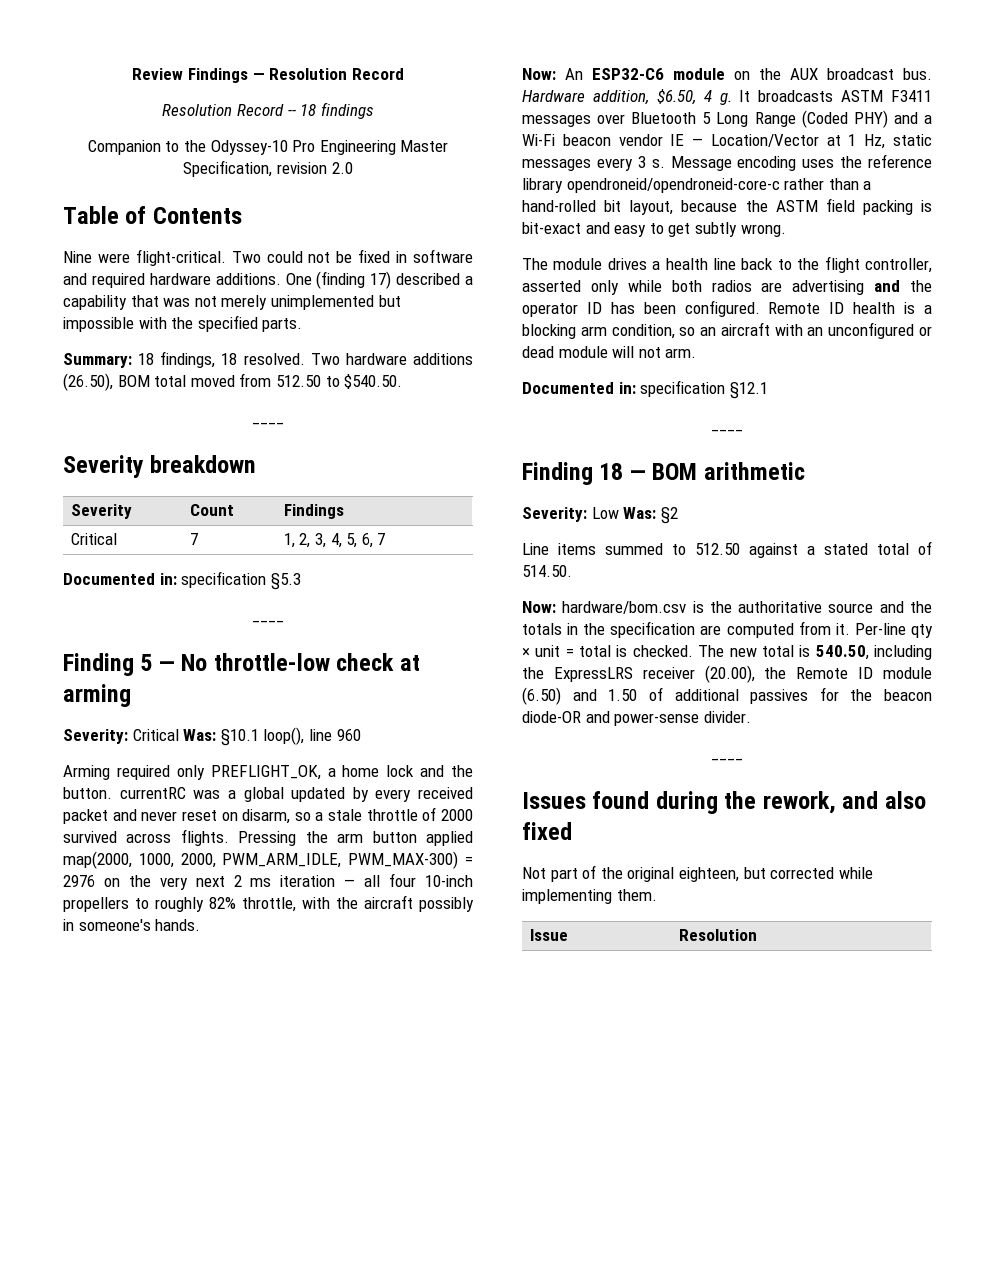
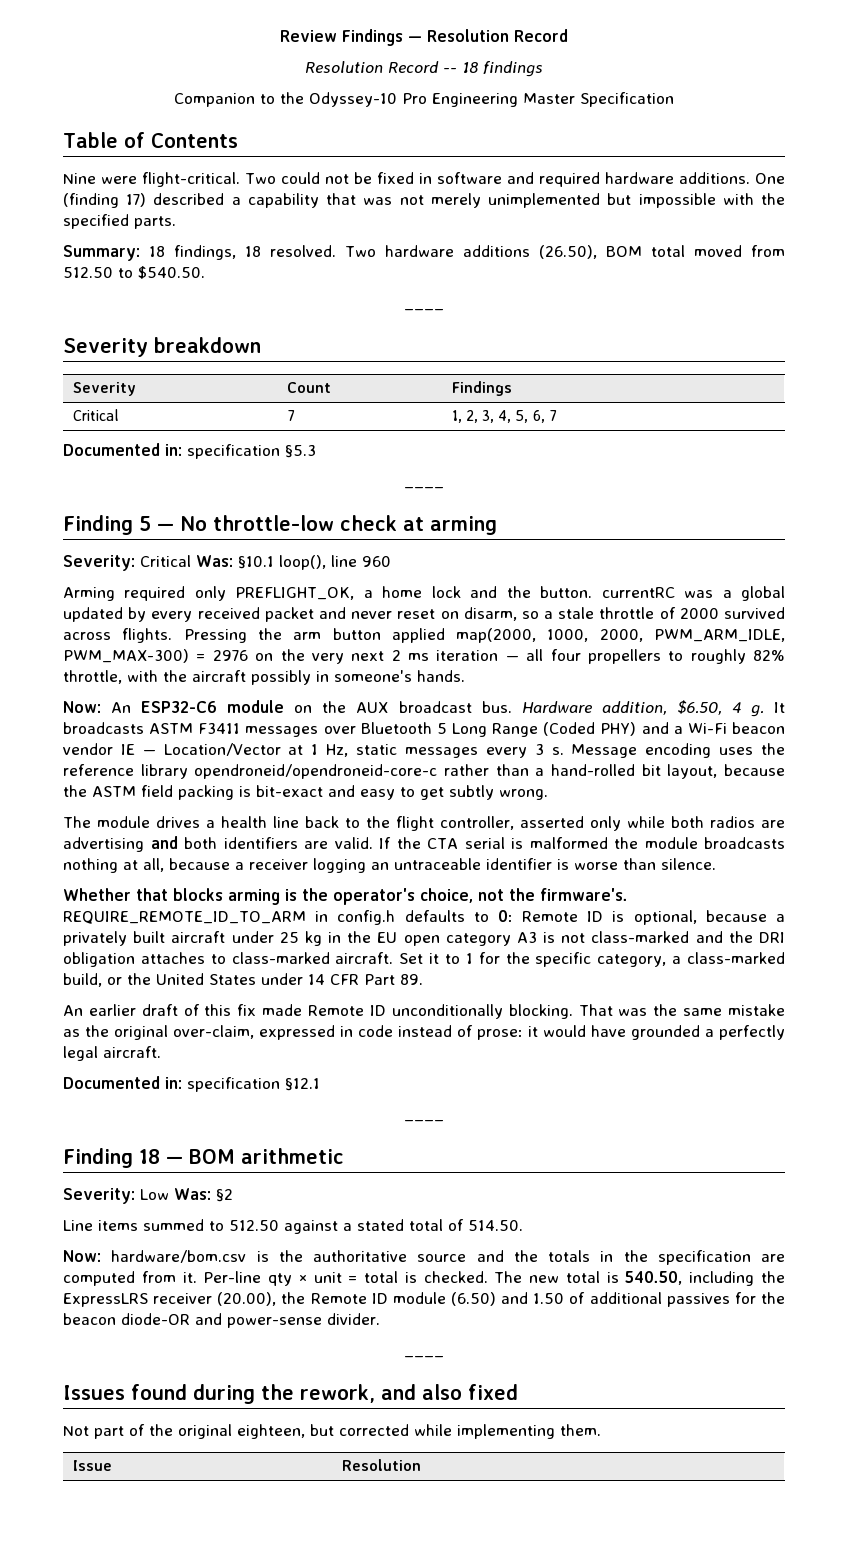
- Companion to the Odyssey-10 Pro Engineering Master Specification, revision 2.0
+ Companion to the Odyssey-10 Pro Engineering Master Specification
- Pressing the arm button applied map(2000, 1000, 2000, PWM_ARM_IDLE, PWM_MAX-300) = 2976 on the very next 2 ms iteration — all four 10-inch propellers to roughly 82% throttle, with the aircraft possibly in someone's hands.
+ Pressing the arm button applied map(2000, 1000, 2000, PWM_ARM_IDLE, PWM_MAX-300) = 2976 on the very next 2 ms iteration — all four propellers to roughly 82% throttle, with the aircraft possibly in someone's hands.
- The module drives a health line back to the flight controller, asserted only while both radios are advertising and the operator ID has been configured. Remote ID health is a blocking arm condition, so an aircraft with an unconfigured or dead module will not arm.
+ The module drives a health line back to the flight controller, asserted only while both radios are advertising and both identifiers are valid. If the CTA serial is malformed the module broadcasts nothing at all, because a receiver logging an untraceable identifier is worse than silence.
+ Whether that blocks arming is the operator's choice, not the firmware's. REQUIRE_REMOTE_ID_TO_ARM in config.h defaults to 0: Remote ID is optional, because a privately built aircraft under 25 kg in the EU open category A3 is not class-marked and the DRI obligation attaches to class-marked aircraft. Set it to 1 for the specific category, a class-marked build, or the United States under 14 CFR Part 89.
+ An earlier draft of this fix made Remote ID unconditionally blocking. That was the same mistake as the original over-claim, expressed in code instead of prose: it would have grounded a perfectly legal aircraft.

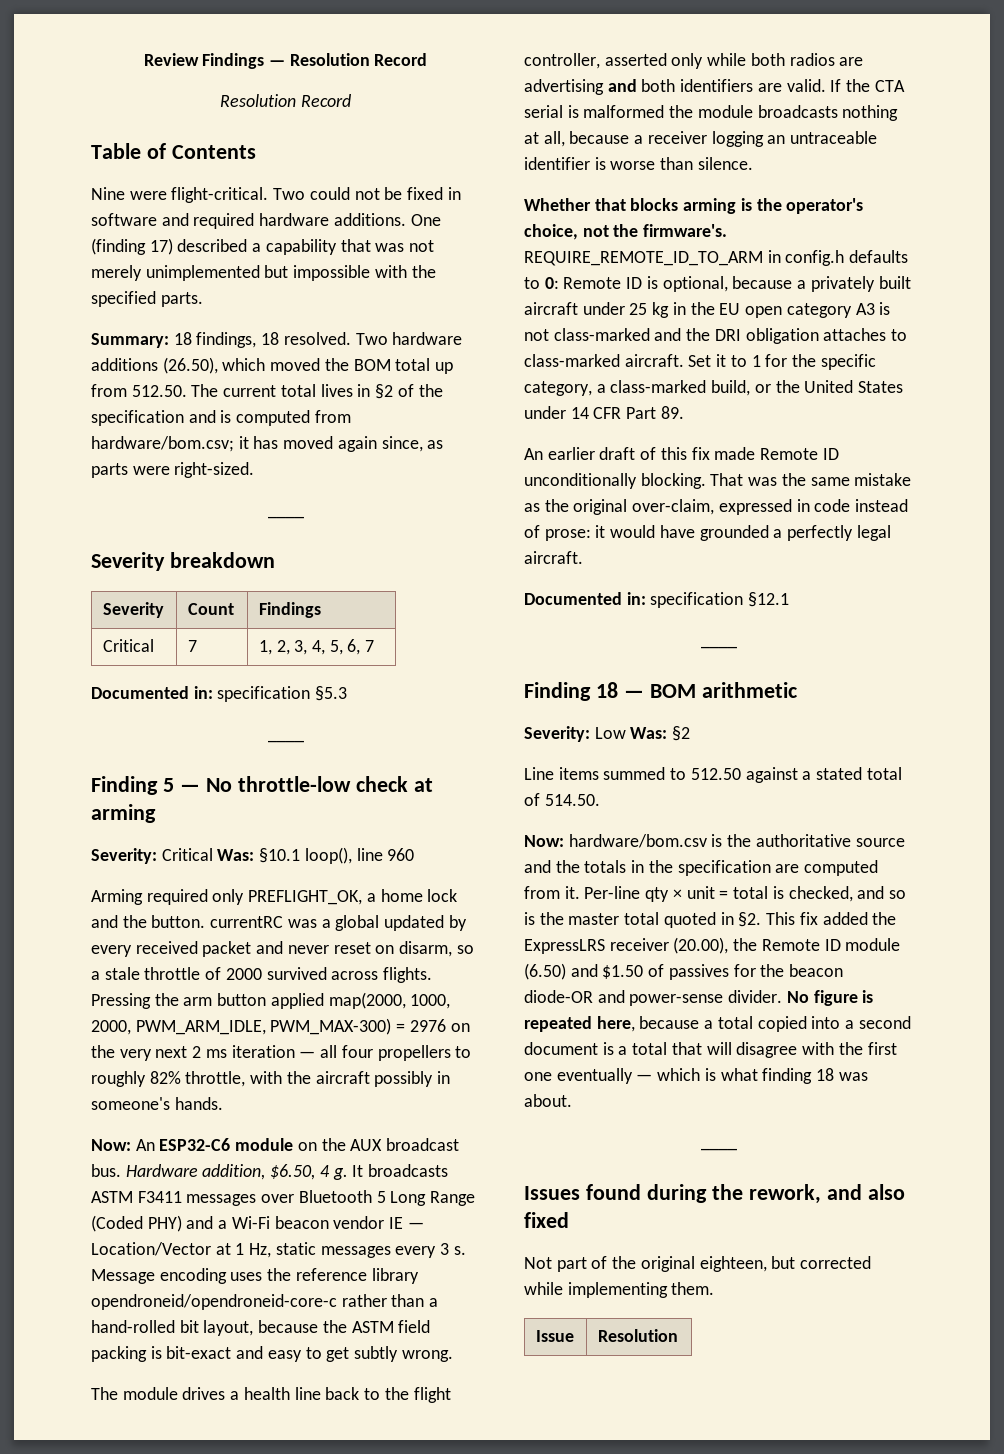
  Review Findings — Resolution Record
- Resolution Record -- 18 findings
- Companion to the Odyssey-10 Pro Engineering Master Specification
+ Resolution Record
- Two hardware additions (26.50), BOM total moved from 512.50 to $540.50.
+ Two hardware additions (26.50), which moved the BOM total up from 512.50. The current total lives in §2 of the specification and is computed from hardware/bom.csv; it has moved again since, as parts were right-sized.
- Per-line qty × unit = total is checked. The new total is 540.50, including the ExpressLRS receiver (20.00), the Remote ID module (6.50) and 1.50 of additional passives for the beacon diode-OR and power-sense divider.
+ Per-line qty × unit = total is checked, and so is the master total quoted in §2. This fix added the ExpressLRS receiver (20.00), the Remote ID module (6.50) and $1.50 of passives for the beacon diode-OR and power-sense divider. No figure is repeated here, because a total copied into a second document is a total that will disagree with the first one eventually — which is what finding 18 was about.

